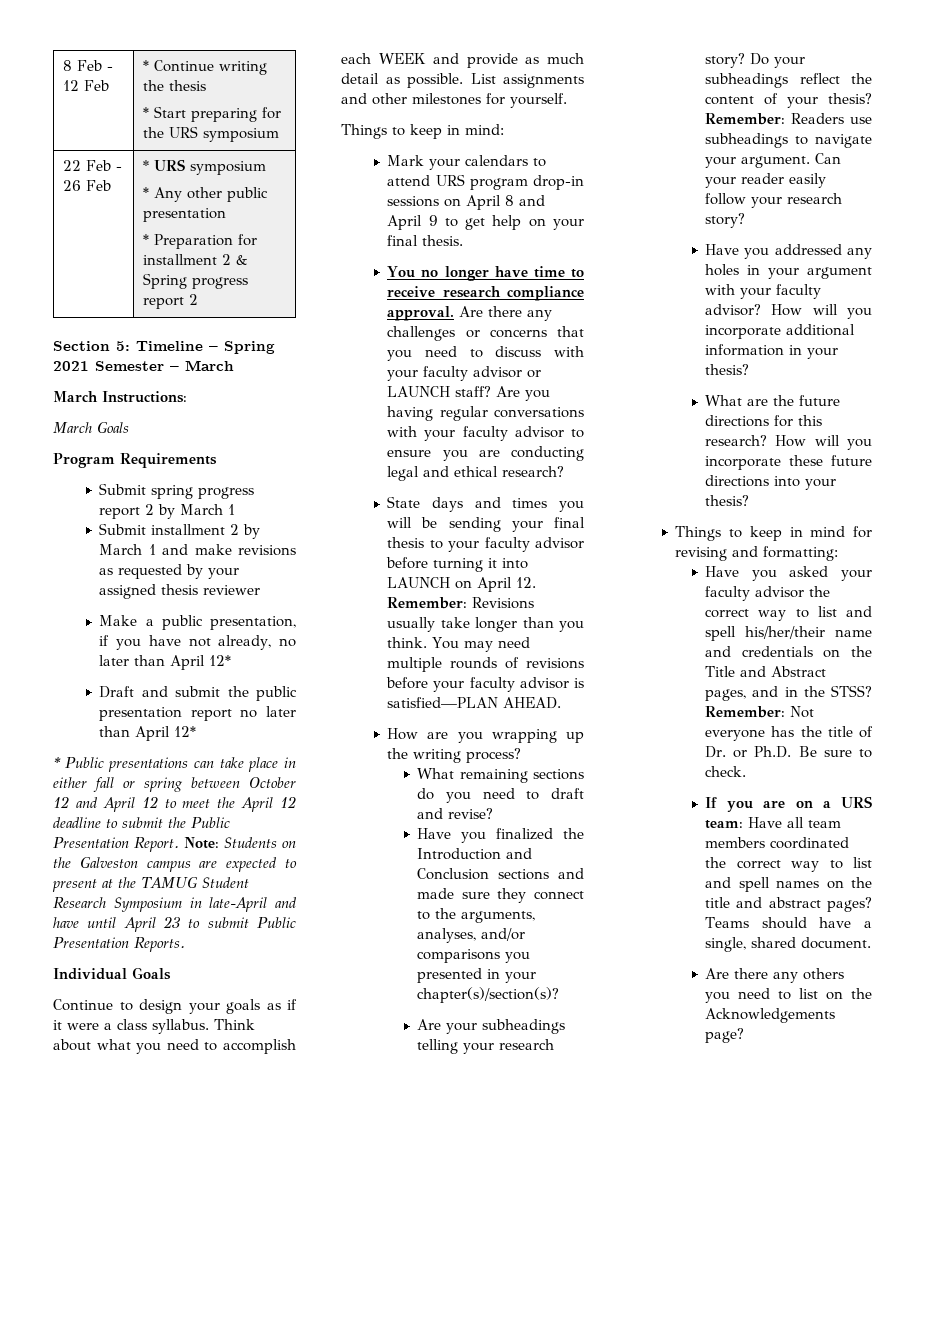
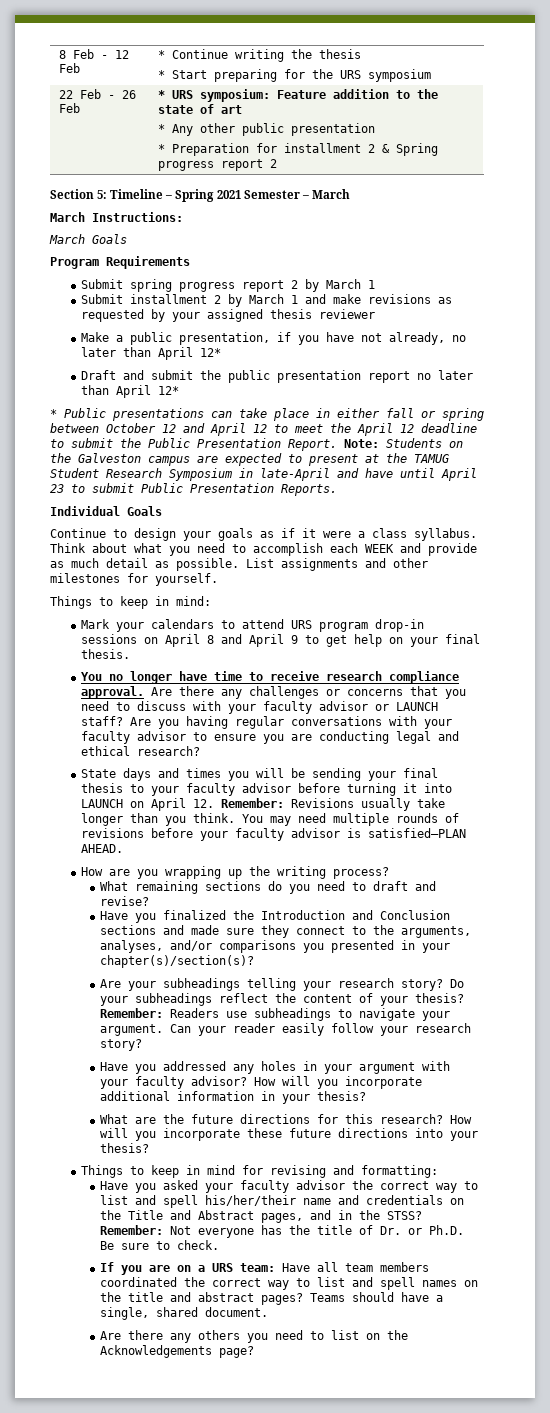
- 22 Feb - 26 Feb | * URS symposium
+ 22 Feb - 26 Feb | * URS symposium: Feature addition to the state of art

